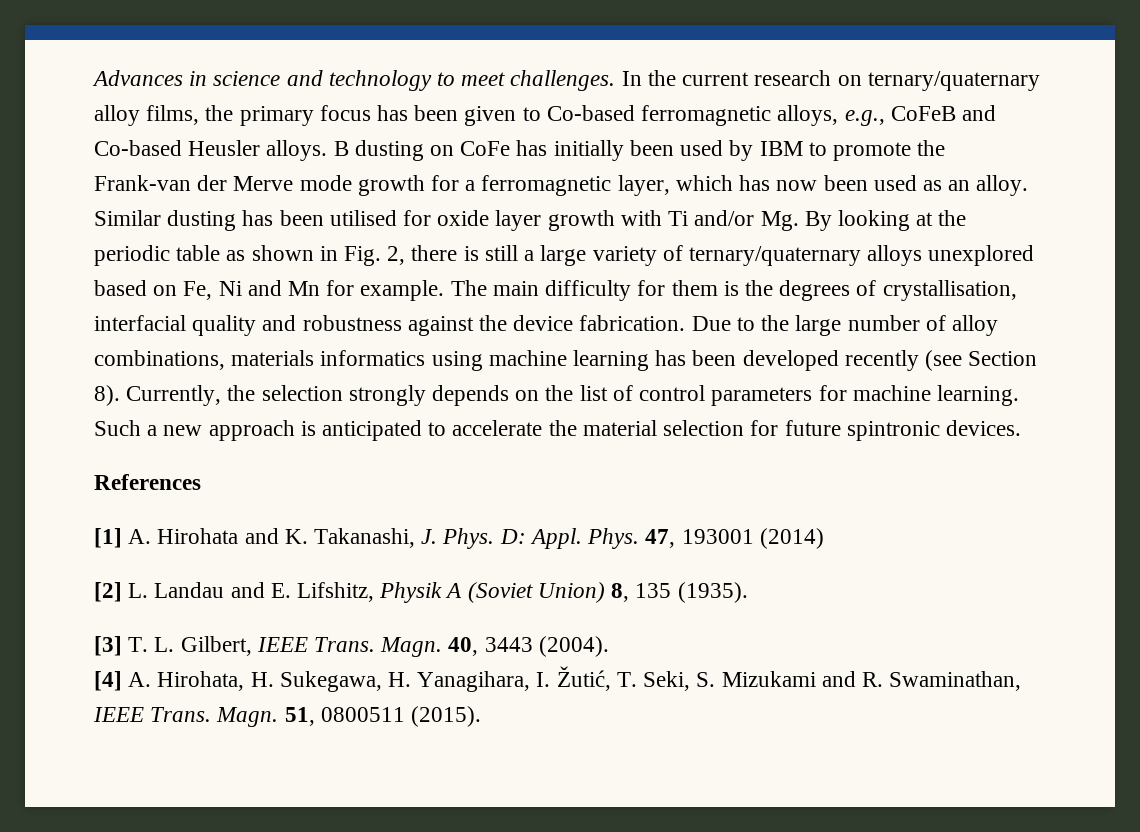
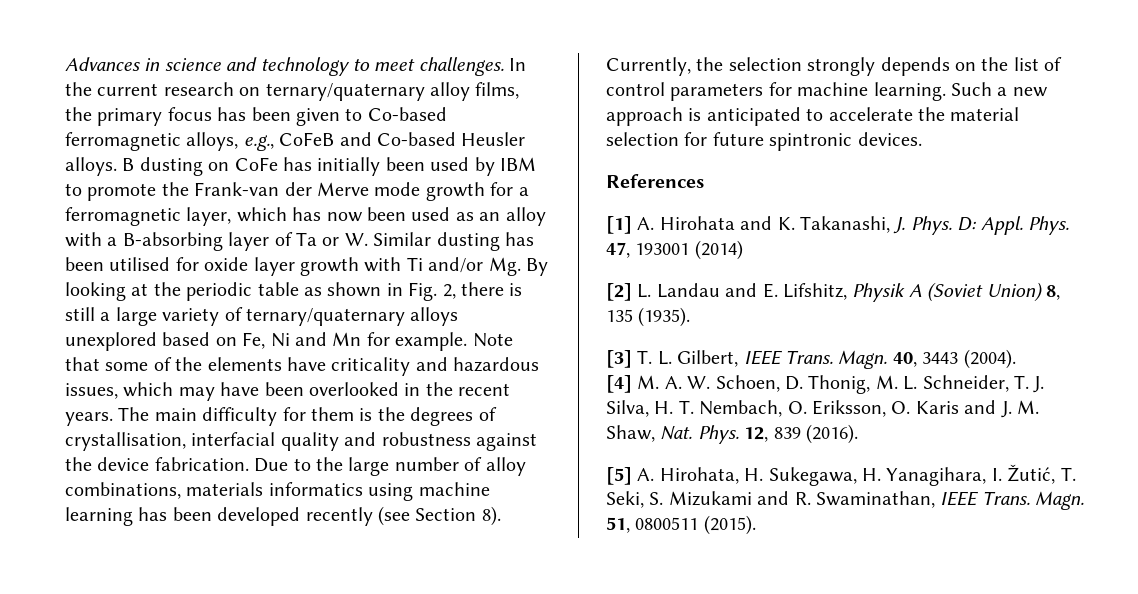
- B dusting on CoFe has initially been used by IBM to promote the Frank-van der Merve mode growth for a ferromagnetic layer, which has now been used as an alloy. Similar dusting has been utilised for oxide layer growth with Ti and/or Mg. By looking at the periodic table as shown in Fig. 2, there is still a large variety of ternary/quaternary alloys unexplored based on Fe, Ni and Mn for example.
+ B dusting on CoFe has initially been used by IBM to promote the Frank-van der Merve mode growth for a ferromagnetic layer, which has now been used as an alloy with a B-absorbing layer of Ta or W. Similar dusting has been utilised for oxide layer growth with Ti and/or Mg. By looking at the periodic table as shown in Fig. 2, there is still a large variety of ternary/quaternary alloys unexplored based on Fe, Ni and Mn for example.
+ Note that some of the elements have criticality and hazardous issues, which may have been overlooked in the recent years.
- [4] A. Hirohata, H. Sukegawa, H. Yanagihara, I. Žutić, T. Seki, S. Mizukami and R. Swaminathan, IEEE Trans.
+ [4] M. A. W. Schoen, D. Thonig, M. L. Schneider, T. J. Silva, H. T. Nembach, O. Eriksson, O. Karis and J. M. Shaw, Nat. Phys. 12, 839 (2016).
+ [5] A. Hirohata, H. Sukegawa, H. Yanagihara, I. Žutić, T. Seki, S. Mizukami and R. Swaminathan, IEEE Trans.

